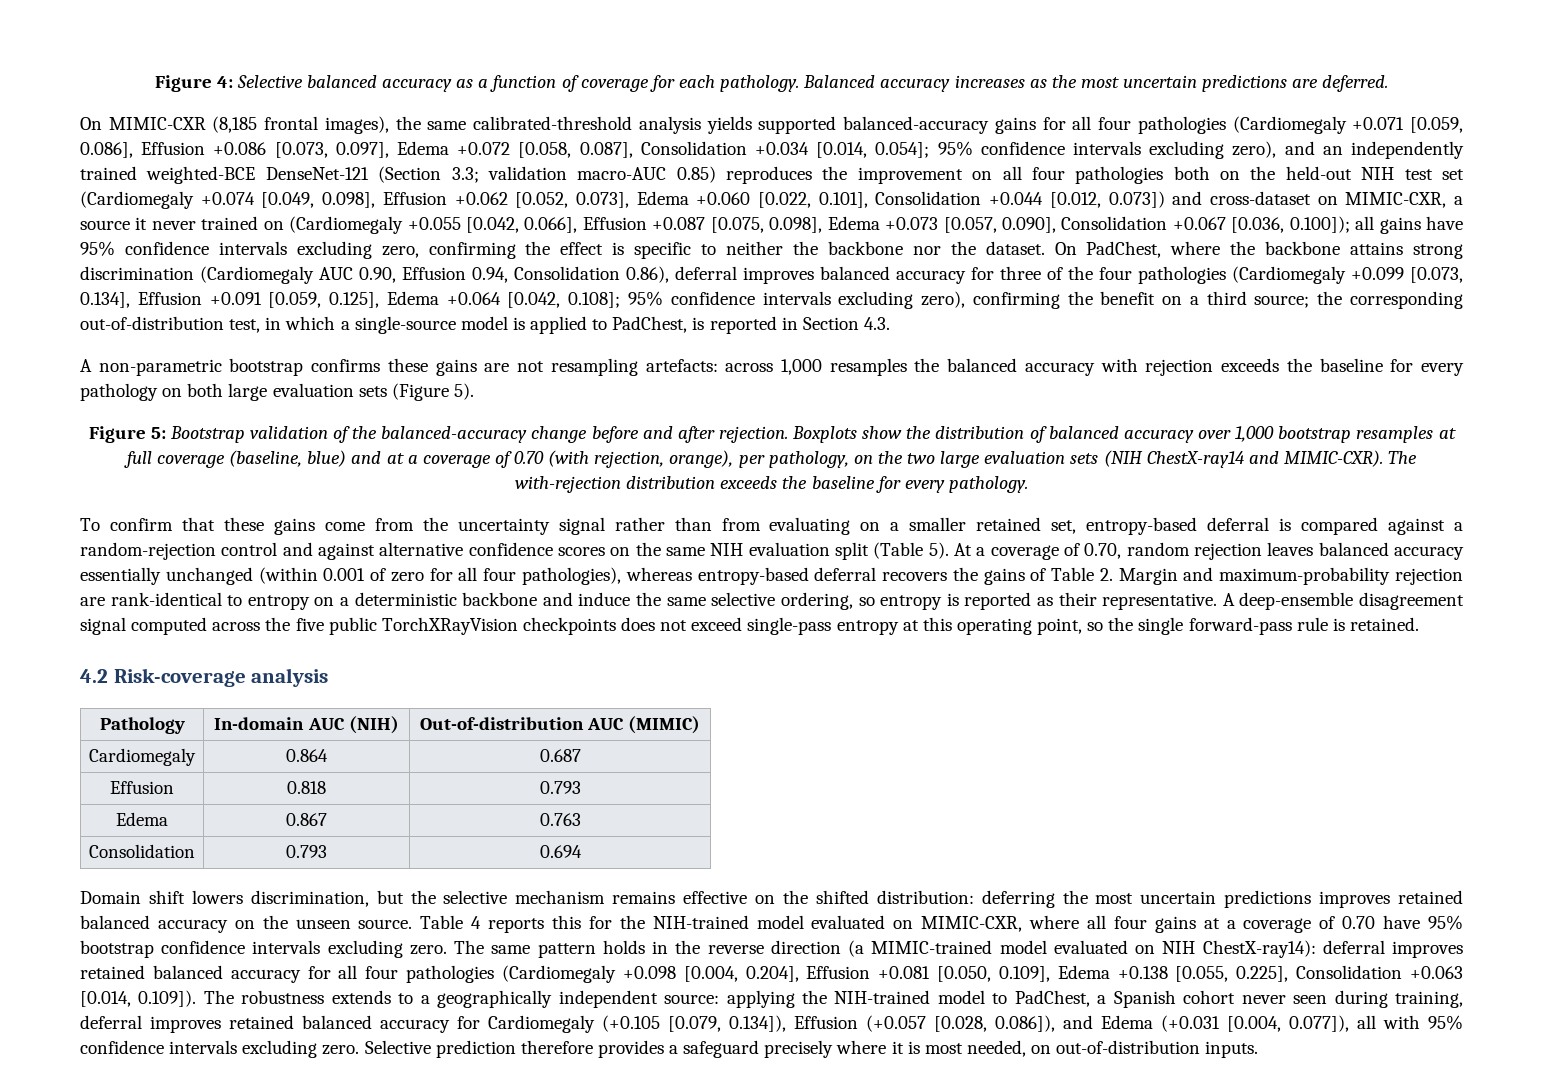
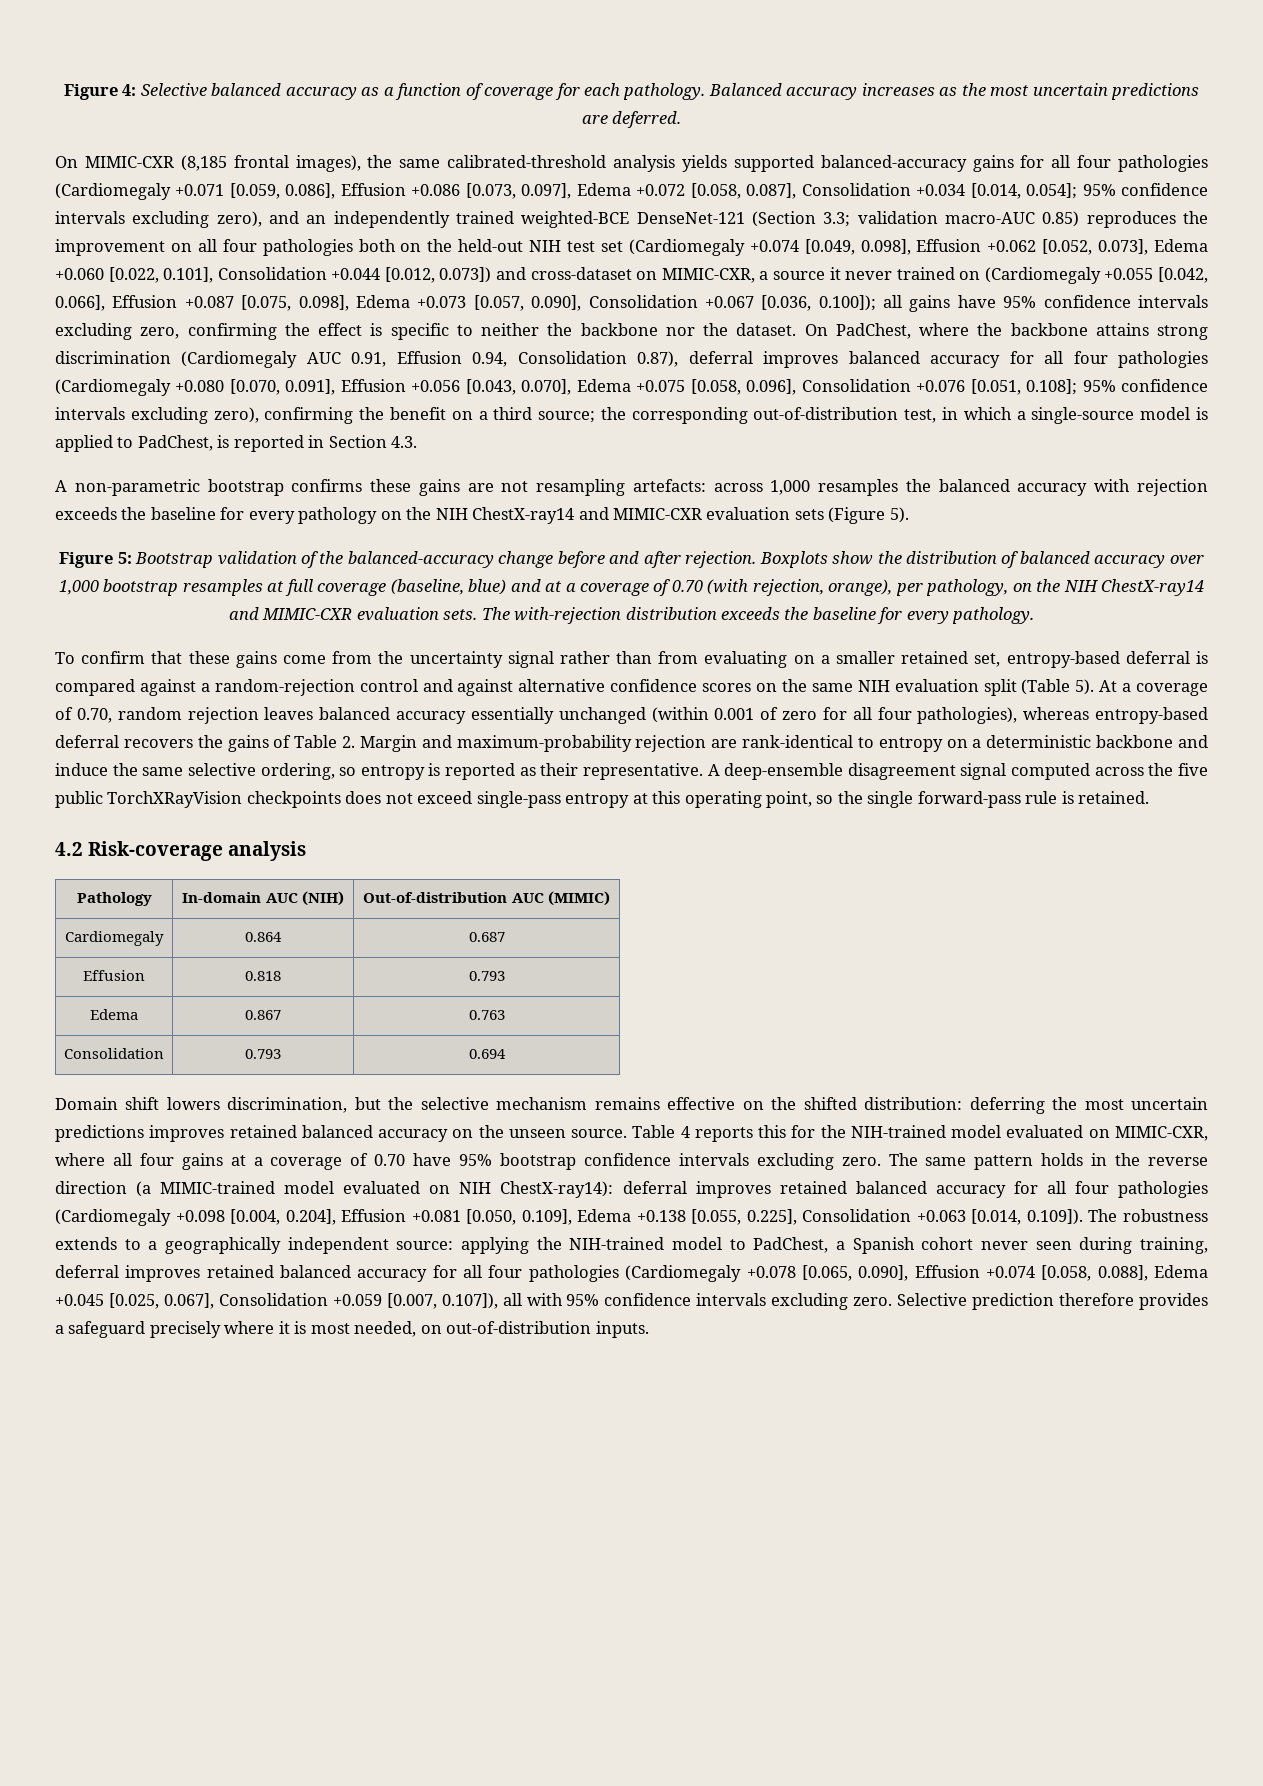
- On PadChest, where the backbone attains strong discrimination (Cardiomegaly AUC 0.90, Effusion 0.94, Consolidation 0.86), deferral improves balanced accuracy for three of the four pathologies (Cardiomegaly +0.099 [0.073, 0.134], Effusion +0.091 [0.059, 0.125], Edema +0.064 [0.042, 0.108]; 95% confidence intervals excluding zero), confirming the benefit on a third source; the corresponding out-of-distribution test, in which a single-source model is applied to PadChest, is reported in Section 4.3.
+ On PadChest, where the backbone attains strong discrimination (Cardiomegaly AUC 0.91, Effusion 0.94, Consolidation 0.87), deferral improves balanced accuracy for all four pathologies (Cardiomegaly +0.080 [0.070, 0.091], Effusion +0.056 [0.043, 0.070], Edema +0.075 [0.058, 0.096], Consolidation +0.076 [0.051, 0.108]; 95% confidence intervals excluding zero), confirming the benefit on a third source; the corresponding out-of-distribution test, in which a single-source model is applied to PadChest, is reported in Section 4.3.
- A non-parametric bootstrap confirms these gains are not resampling artefacts: across 1,000 resamples the balanced accuracy with rejection exceeds the baseline for every pathology on both large evaluation sets (Figure 5).
+ A non-parametric bootstrap confirms these gains are not resampling artefacts: across 1,000 resamples the balanced accuracy with rejection exceeds the baseline for every pathology on the NIH ChestX-ray14 and MIMIC-CXR evaluation sets (Figure 5).
- Boxplots show the distribution of balanced accuracy over 1,000 bootstrap resamples at full coverage (baseline, blue) and at a coverage of 0.70 (with rejection, orange), per pathology, on the two large evaluation sets (NIH ChestX-ray14 and MIMIC-CXR).
+ Boxplots show the distribution of balanced accuracy over 1,000 bootstrap resamples at full coverage (baseline, blue) and at a coverage of 0.70 (with rejection, orange), per pathology, on the NIH ChestX-ray14 and MIMIC-CXR evaluation sets.
- applying the NIH-trained model to PadChest, a Spanish cohort never seen during training, deferral improves retained balanced accuracy for Cardiomegaly (+0.105 [0.079, 0.134]), Effusion (+0.057 [0.028, 0.086]), and Edema (+0.031 [0.004, 0.077]), all with 95% confidence intervals excluding zero.
+ applying the NIH-trained model to PadChest, a Spanish cohort never seen during training, deferral improves retained balanced accuracy for all four pathologies (Cardiomegaly +0.078 [0.065, 0.090], Effusion +0.074 [0.058, 0.088], Edema +0.045 [0.025, 0.067], Consolidation +0.059 [0.007, 0.107]), all with 95% confidence intervals excluding zero.

